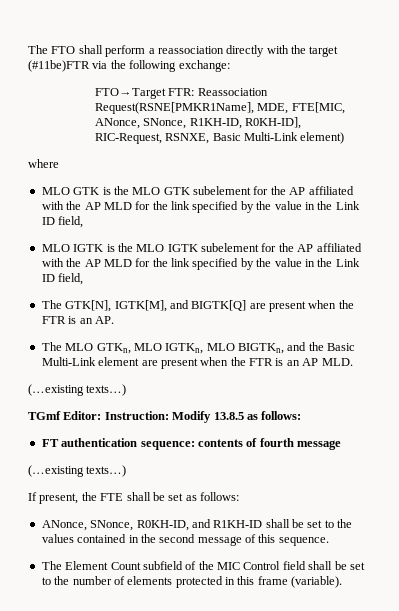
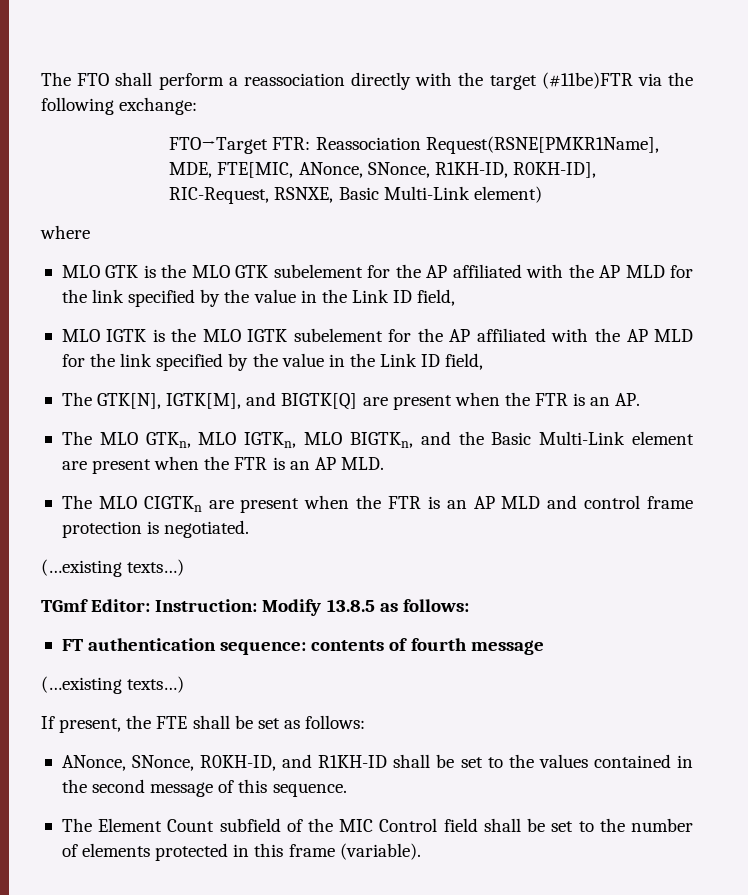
+ The MLO CIGTKn are present when the FTR is an AP MLD and control frame protection is negotiated.

